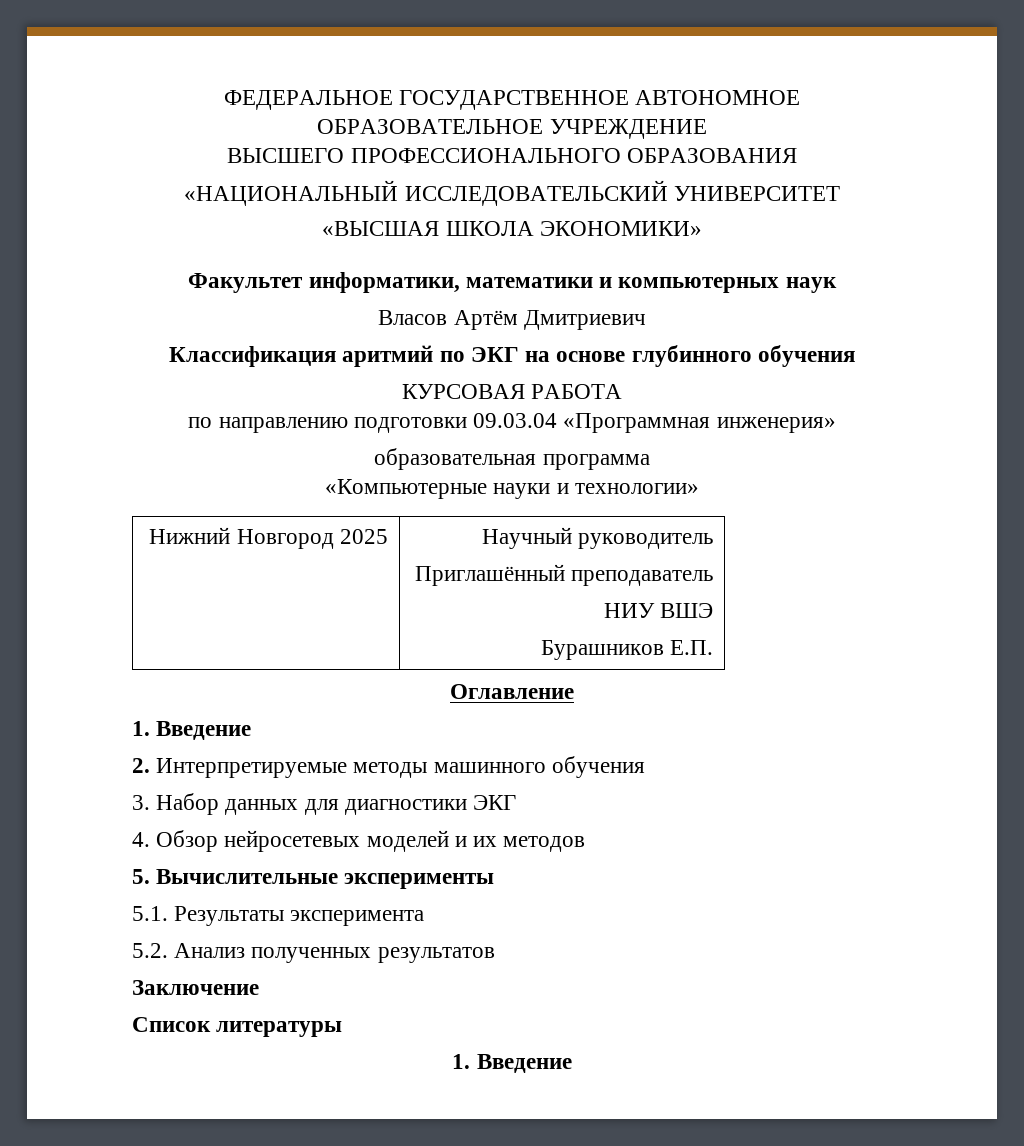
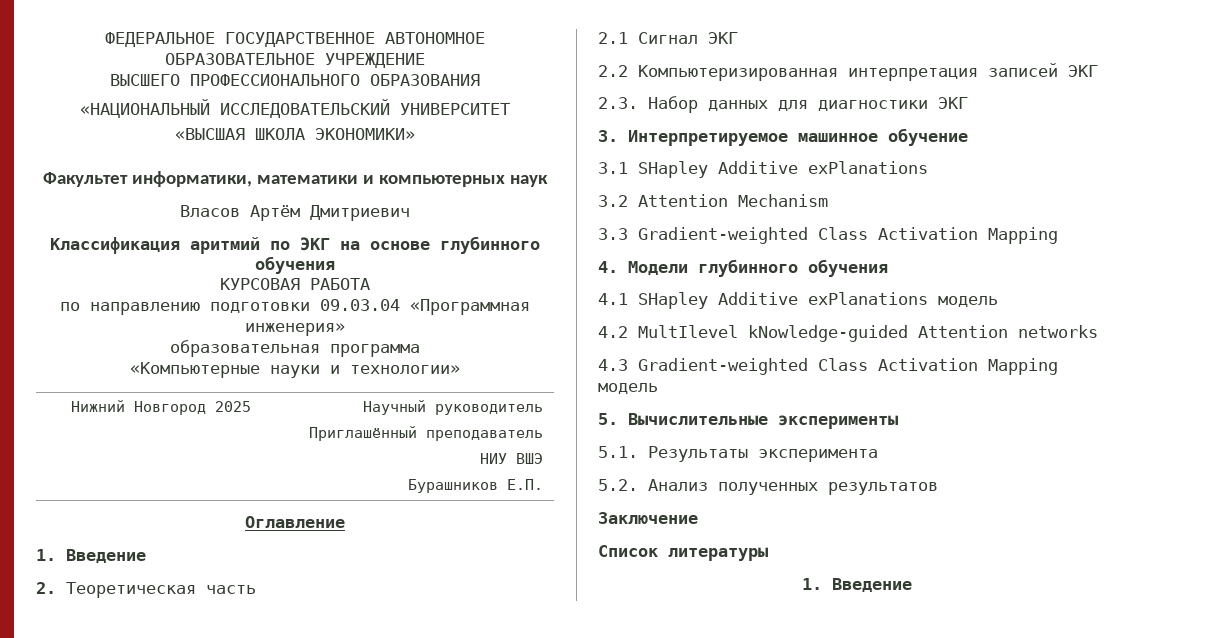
- 2. Интерпретируемые методы машинного обучения
- 3. Набор данных для диагностики ЭКГ
+ 2. Теоретическая часть
+ 2.1 Сигнал ЭКГ
+ 2.2 Компьютеризированная интерпретация записей ЭКГ
+ 2.3. Набор данных для диагностики ЭКГ
- 4. Обзор нейросетевых моделей и их методов
+ 3. Интерпретируемое машинное обучение
+ 3.1 SHapley Additive exPlanations
+ 3.2 Attention Mechanism
+ 3.3 Gradient-weighted Class Activation Mapping
+ 4. Модели глубинного обучения
+ 4.1 SHapley Additive exPlanations модель
+ 4.2 MultIlevel kNowledge-guided Attention networks
+ 4.3 Gradient-weighted Class Activation Mapping модель

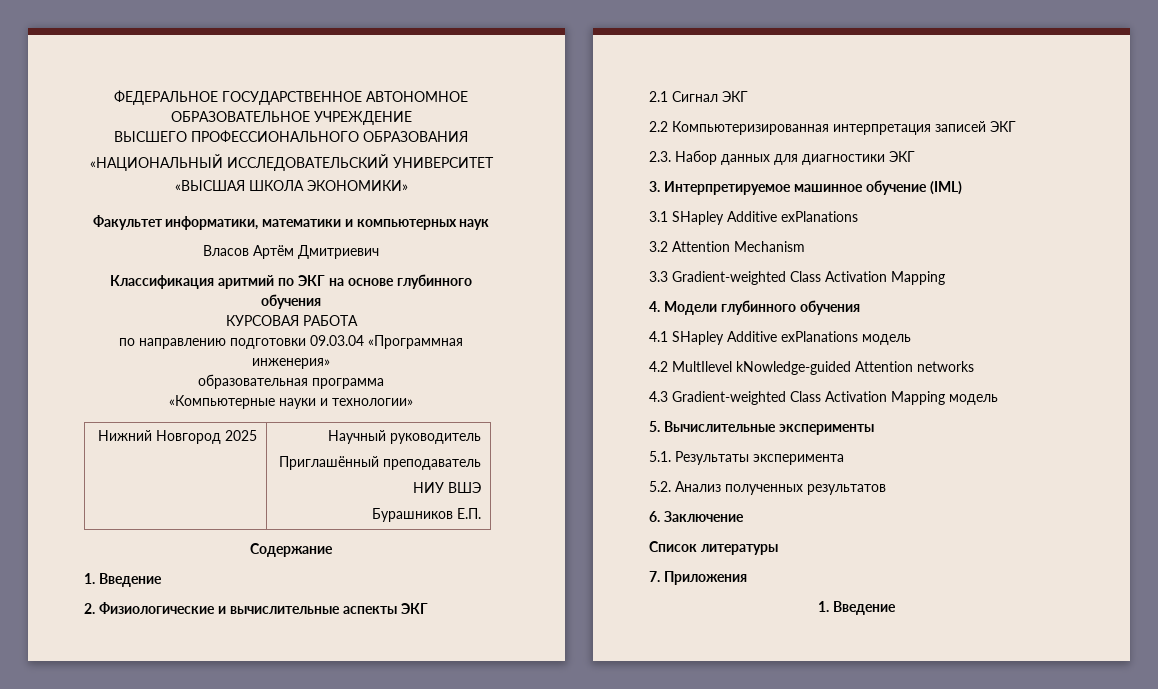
- Оглавление
+ Содержание
- 2. Теоретическая часть
+ 2. Физиологические и вычислительные аспекты ЭКГ
- 3. Интерпретируемое машинное обучение
+ 3. Интерпретируемое машинное обучение (IML)
- Заключение
+ 6. Заключение
+ 7. Приложения

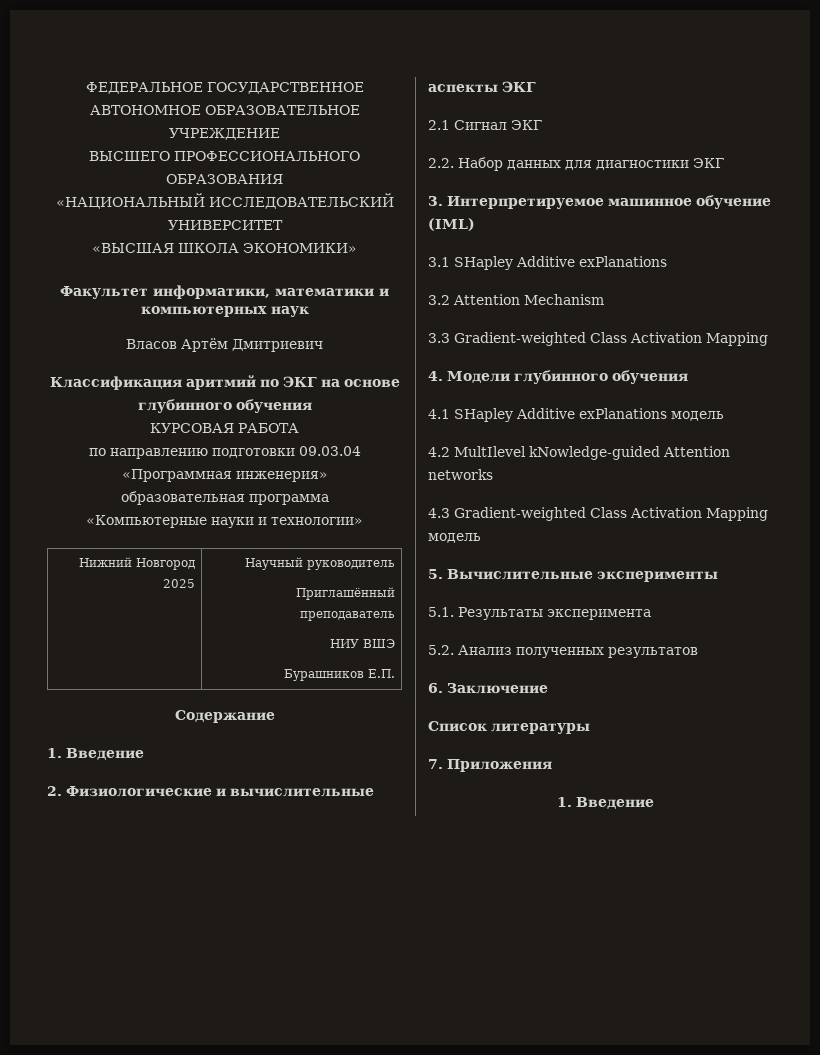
- 2.2 Компьютеризированная интерпретация записей ЭКГ
- 2.3. Набор данных для диагностики ЭКГ
+ 2.2. Набор данных для диагностики ЭКГ

